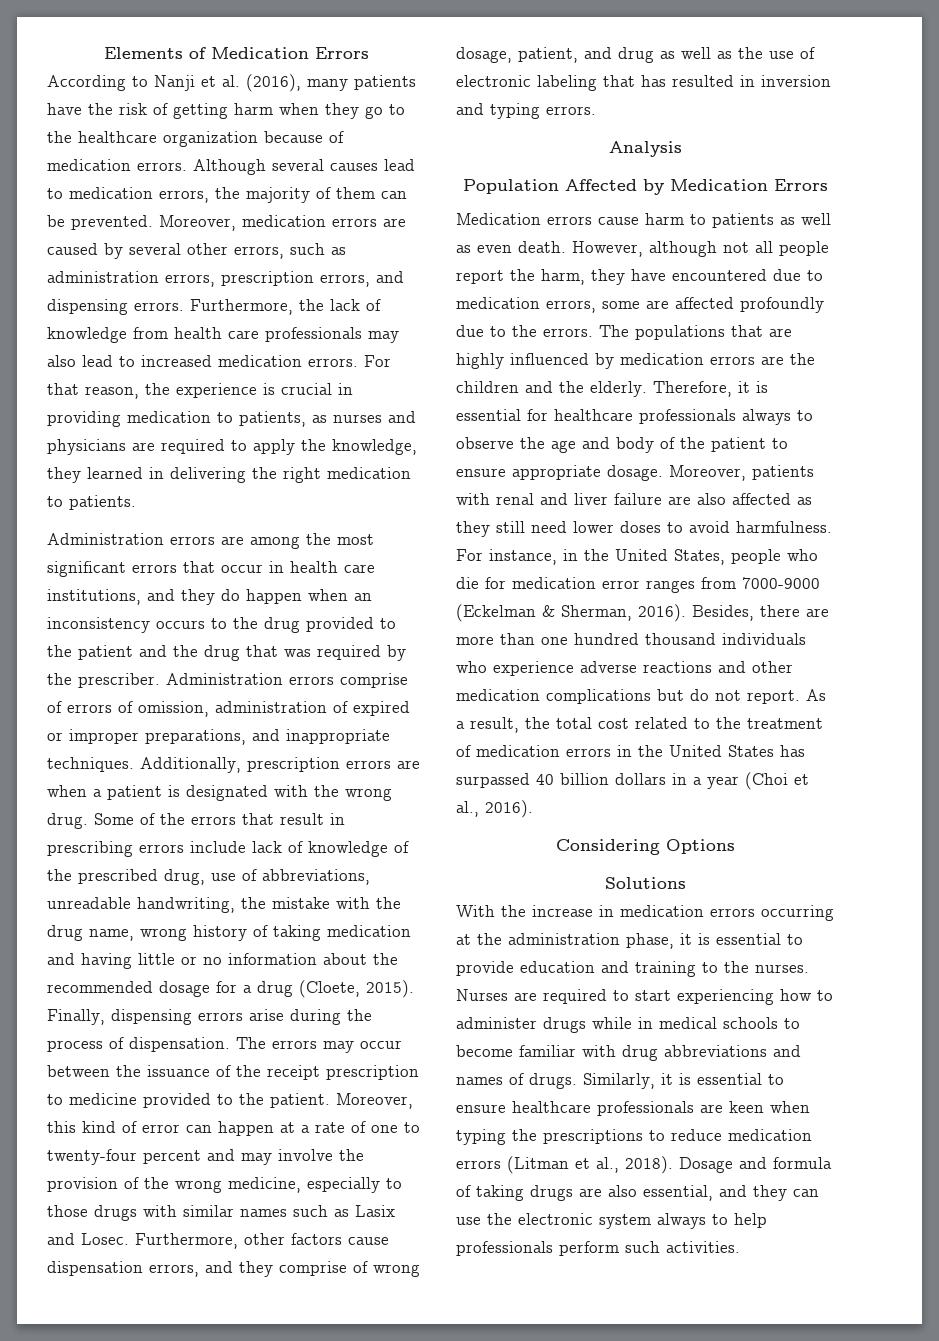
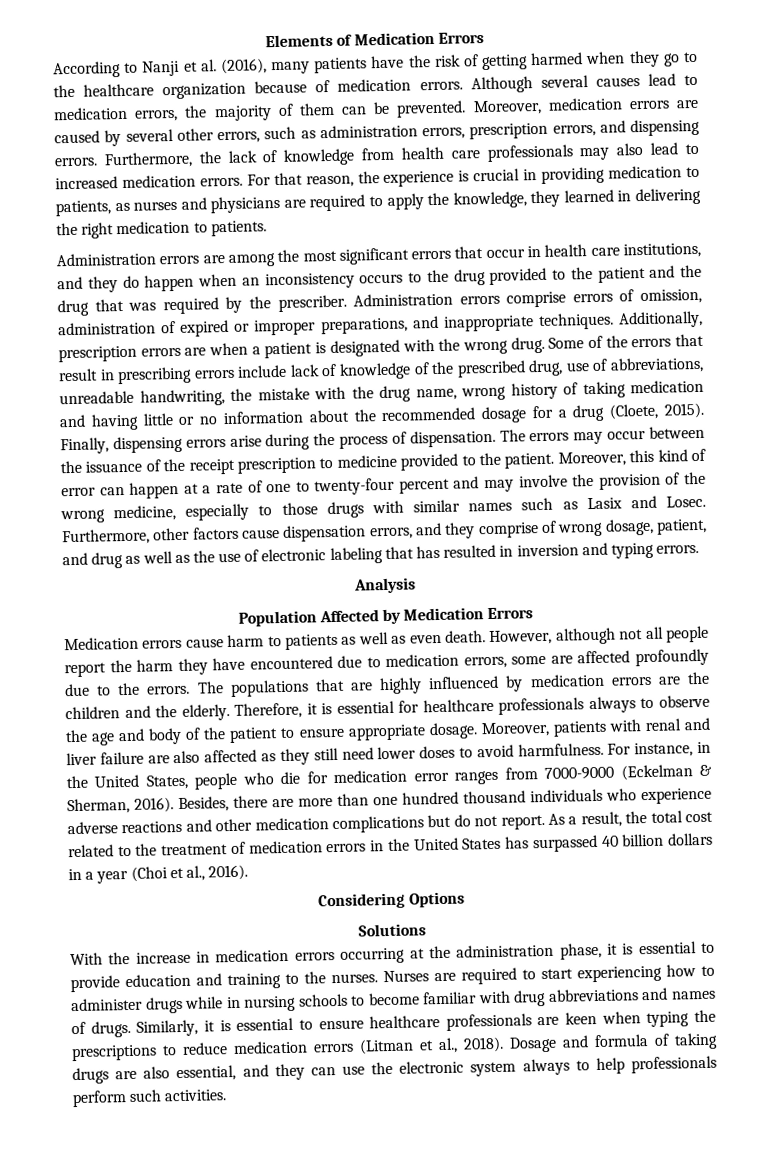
- According to Nanji et al. (2016), many patients have the risk of getting harm when they go to the healthcare organization because of medication errors.
+ According to Nanji et al. (2016), many patients have the risk of getting harmed when they go to the healthcare organization because of medication errors.
- Administration errors comprise of errors of omission, administration of expired or improper preparations, and inappropriate techniques.
+ Administration errors comprise errors of omission, administration of expired or improper preparations, and inappropriate techniques.
- However, although not all people report the harm, they have encountered due to medication errors, some are affected profoundly due to the errors.
+ However, although not all people report the harm they have encountered due to medication errors, some are affected profoundly due to the errors.
- Nurses are required to start experiencing how to administer drugs while in medical schools to become familiar with drug abbreviations and names of drugs.
+ Nurses are required to start experiencing how to administer drugs while in nursing schools to become familiar with drug abbreviations and names of drugs.

